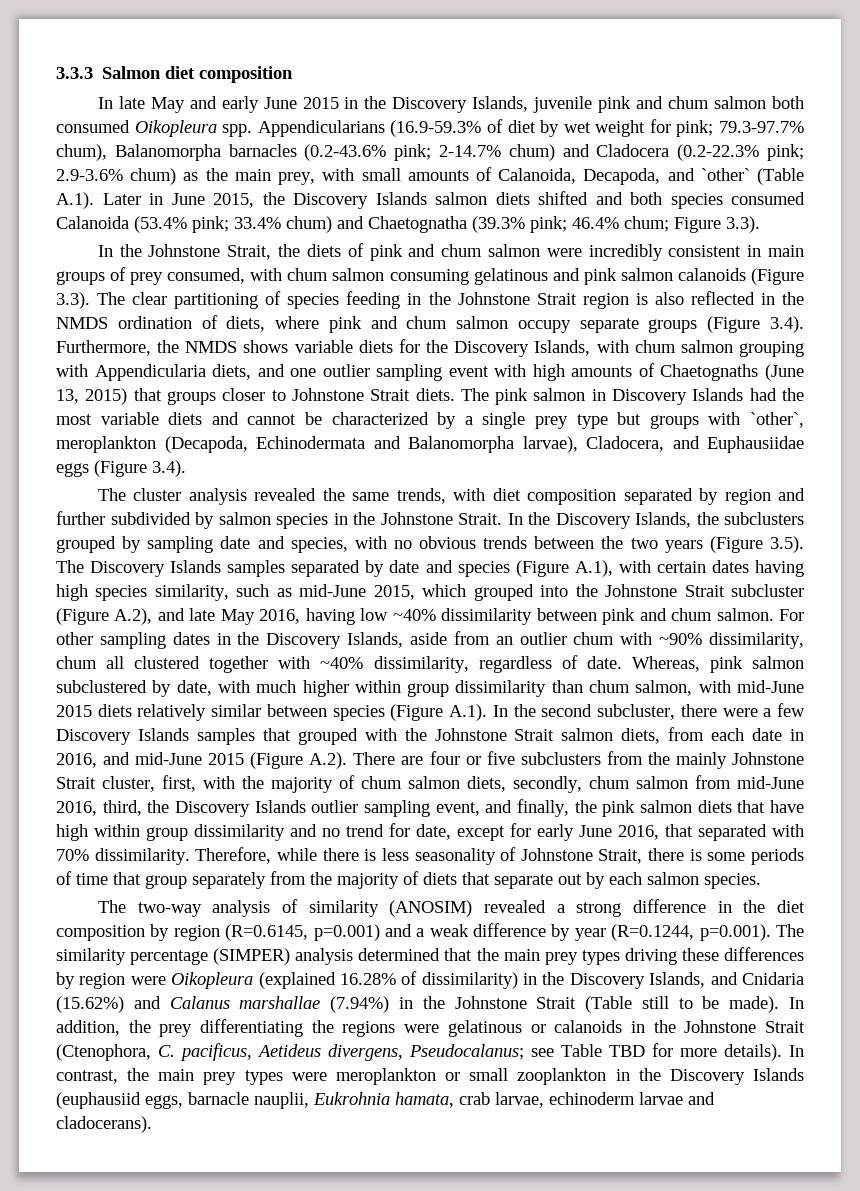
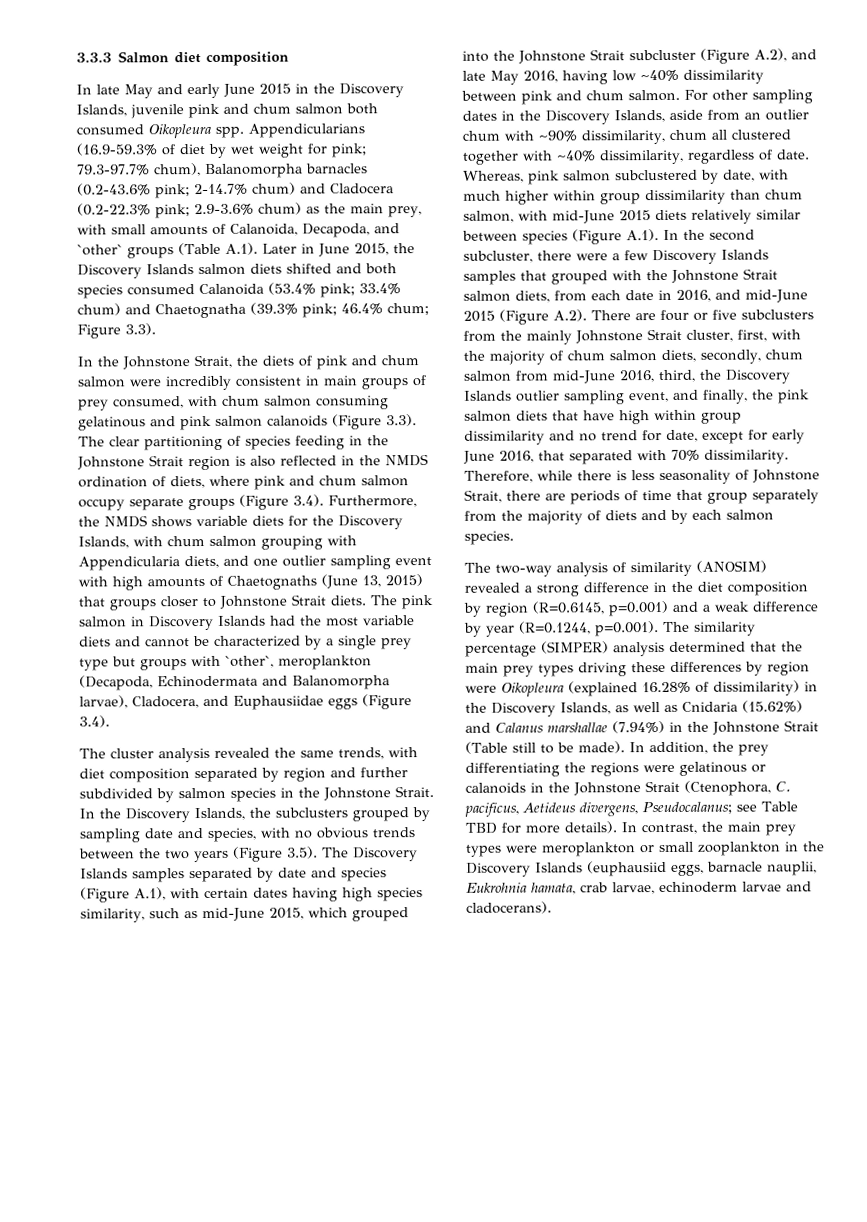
- 2.9-3.6% chum) as the main prey, with small amounts of Calanoida, Decapoda, and `other` (Table A.1). Later in June 2015, the Discovery Islands salmon diets shifted and both species consumed Calanoida (53.4% pink;
+ 2.9-3.6% chum) as the main prey, with small amounts of Calanoida, Decapoda, and `other` groups (Table A.1). Later in June 2015, the Discovery Islands salmon diets shifted and both species consumed Calanoida (53.4% pink;
- Therefore, while there is less seasonality of Johnstone Strait, there is some periods of time that group separately from the majority of diets that separate out by each salmon species.
+ Therefore, while there is less seasonality of Johnstone Strait, there are periods of time that group separately from the majority of diets and by each salmon species.
- The two-way analysis of similarity (ANOSIM) revealed a strong difference in the diet composition by region (R=0.6145, p=0.001) and a weak difference by year (R=0.1244, p=0.001). The similarity percentage (SIMPER) analysis determined that the main prey types driving these differences by region were Oikopleura (explained 16.28% of dissimilarity) in the Discovery Islands, and Cnidaria (15.62%) and Calanus marshallae (7.94%) in the Johnstone Strait (Table still to be made).
+ The two-way analysis of similarity (ANOSIM) revealed a strong difference in the diet composition by region (R=0.6145, p=0.001) and a weak difference by year (R=0.1244, p=0.001). The similarity percentage (SIMPER) analysis determined that the main prey types driving these differences by region were Oikopleura (explained 16.28% of dissimilarity) in the Discovery Islands, as well as Cnidaria (15.62%) and Calanus marshallae (7.94%) in the Johnstone Strait (Table still to be made).

